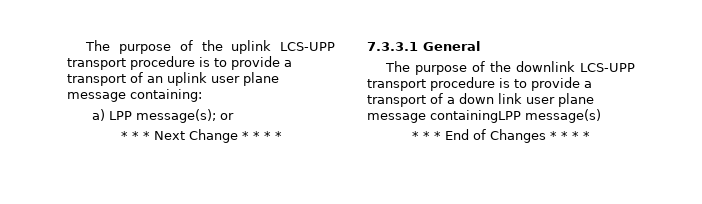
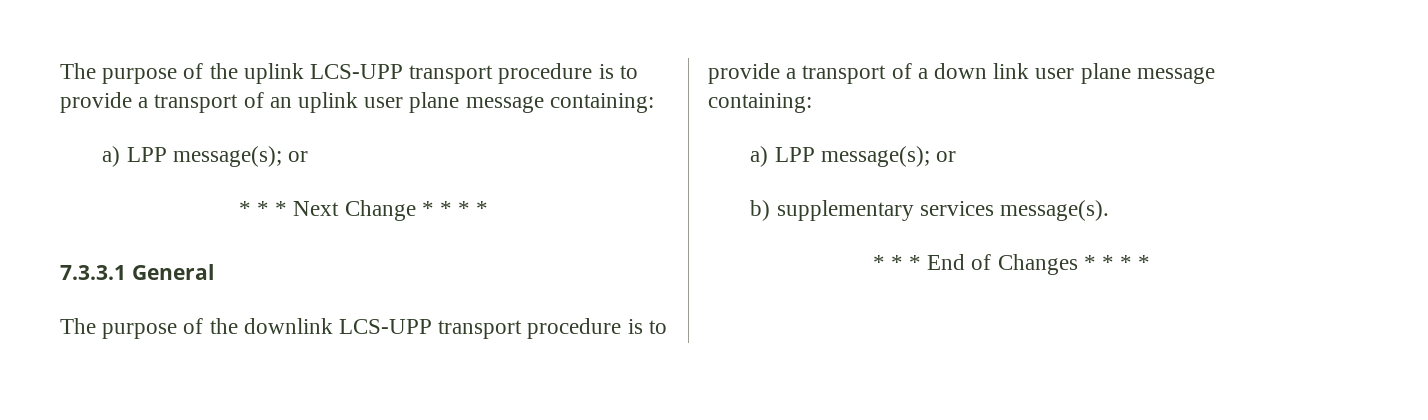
- The purpose of the downlink LCS-UPP transport procedure is to provide a transport of a down link user plane message containingLPP message(s)
+ The purpose of the downlink LCS-UPP transport procedure is to provide a transport of a down link user plane message containing:
+ a) LPP message(s); or
+ b) supplementary services message(s).

